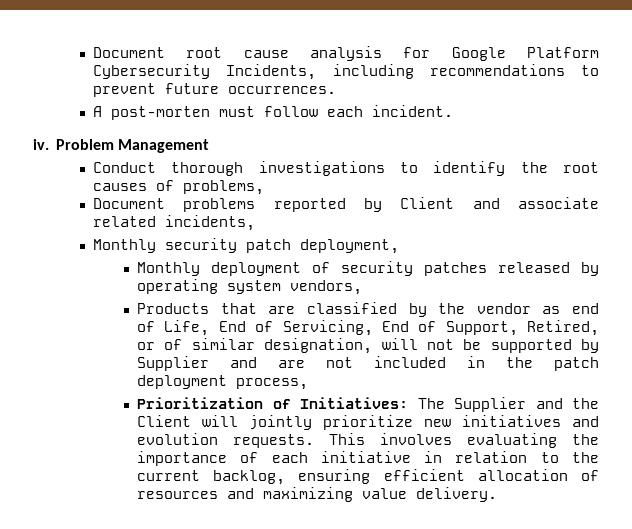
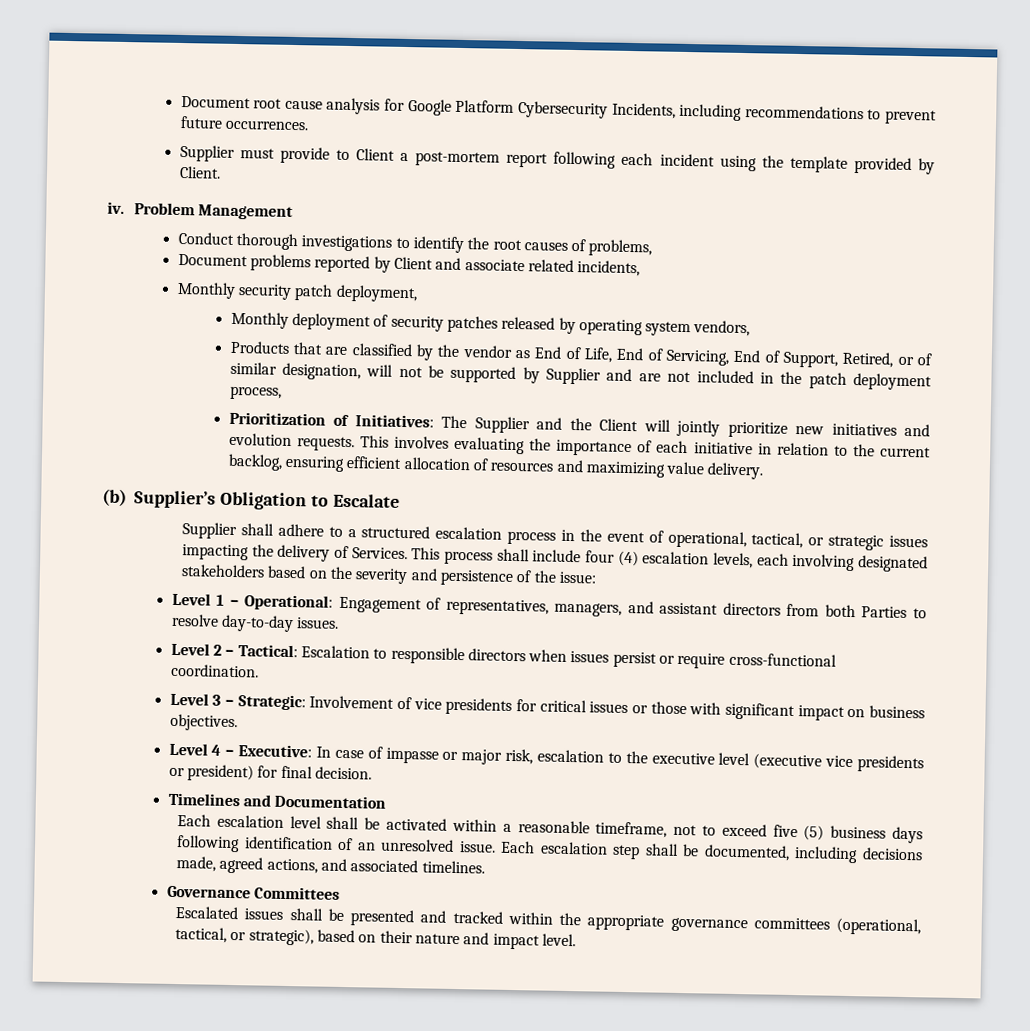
- A post-morten must follow each incident.
+ Supplier must provide to Client a post-mortem report following each incident using the template provided by Client.
- Products that are classified by the vendor as end of Life, End of Servicing, End of Support, Retired, or of similar designation, will not be supported by Supplier and are not included in the patch deployment process,
+ Products that are classified by the vendor as End of Life, End of Servicing, End of Support, Retired, or of similar designation, will not be supported by Supplier and are not included in the patch deployment process,
+ (b) Supplier’s Obligation to Escalate
+ Supplier shall adhere to a structured escalation process in the event of operational, tactical, or strategic issues impacting the delivery of Services. This process shall include four (4) escalation levels, each involving designated stakeholders based on the severity and persistence of the issue:
+ Level 1 – Operational: Engagement of representatives, managers, and assistant directors from both Parties to resolve day-to-day issues.
+ Level 2 – Tactical: Escalation to responsible directors when issues persist or require cross-functional coordination.
+ Level 3 – Strategic: Involvement of vice presidents for critical issues or those with significant impact on business objectives.
+ Level 4 – Executive: In case of impasse or major risk, escalation to the executive level (executive vice presidents or president) for final decision.
+ Timelines and Documentation
+ Each escalation level shall be activated within a reasonable timeframe, not to exceed five (5) business days following identification of an unresolved issue. Each escalation step shall be documented, including decisions made, agreed actions, and associated timelines.
+ Governance Committees
+ Escalated issues shall be presented and tracked within the appropriate governance committees (operational, tactical, or strategic), based on their nature and impact level.

